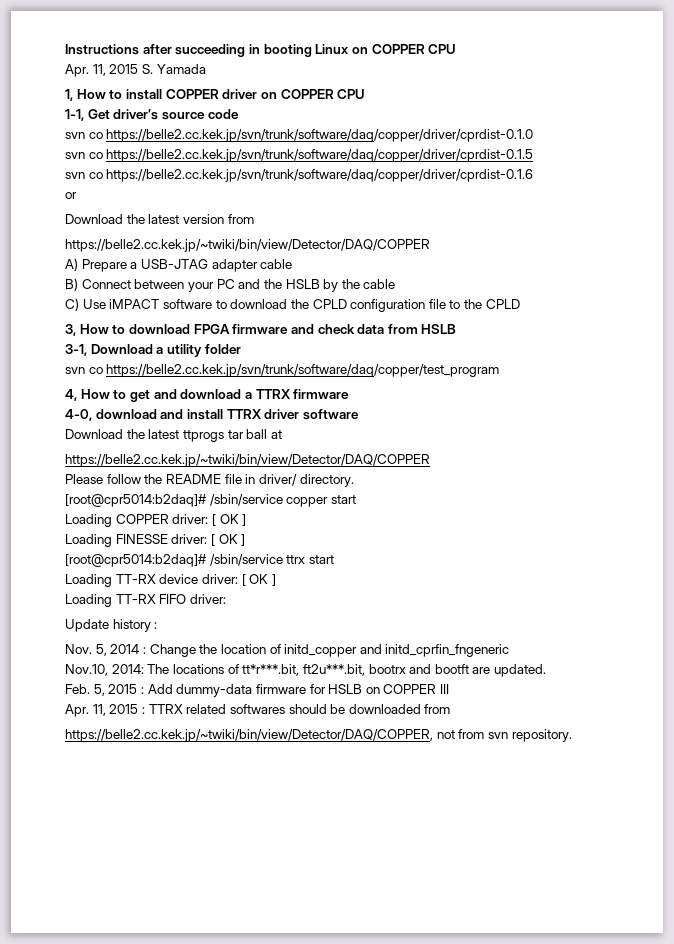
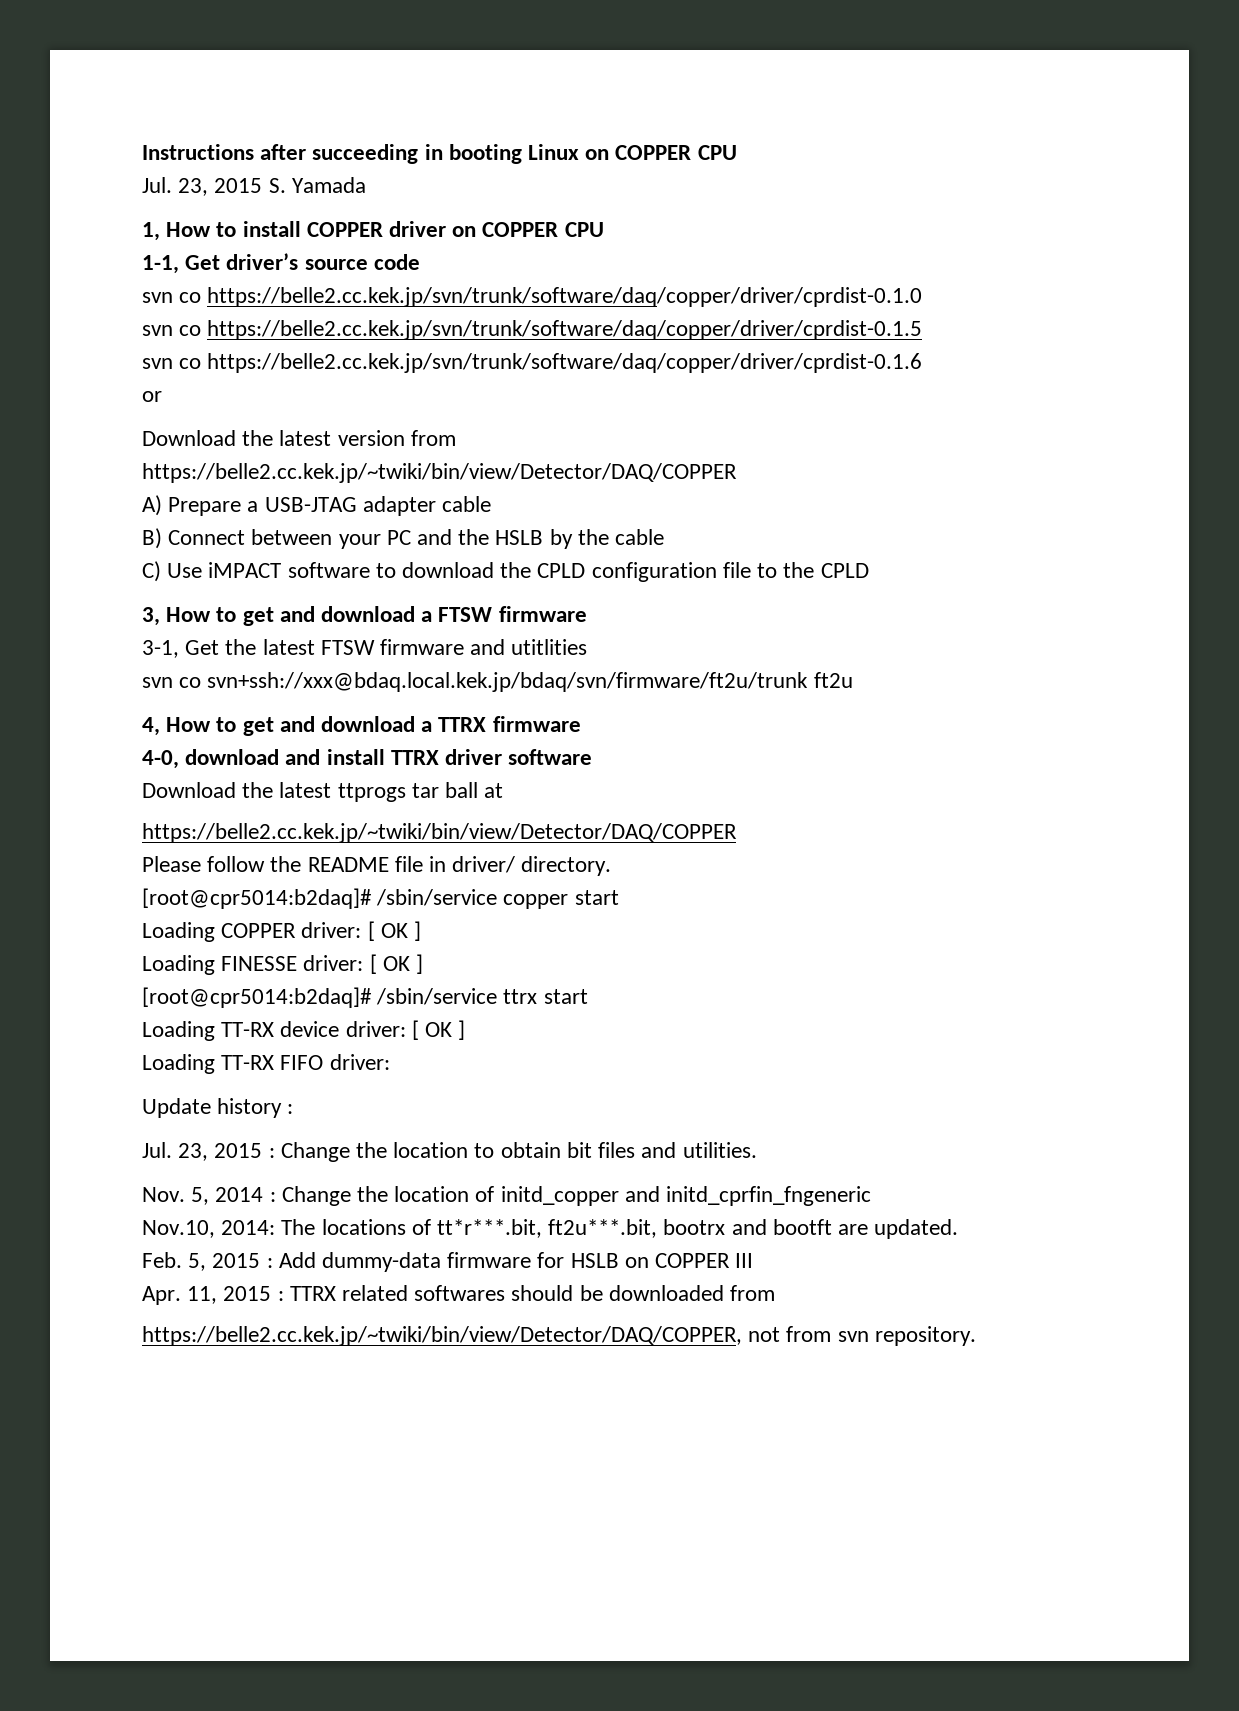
- Apr. 11, 2015 S. Yamada
+ Jul. 23, 2015 S. Yamada
- 3, How to download FPGA firmware and check data from HSLB
- 3-1, Download a utility folder
- svn co https://belle2.cc.kek.jp/svn/trunk/software/daq/copper/test_program
+ 3, How to get and download a FTSW firmware
+ 3-1, Get the latest FTSW firmware and utitlities
+ svn co svn+ssh://xxx@bdaq.local.kek.jp/bdaq/svn/firmware/ft2u/trunk ft2u
+ Jul. 23, 2015 : Change the location to obtain bit files and utilities.

